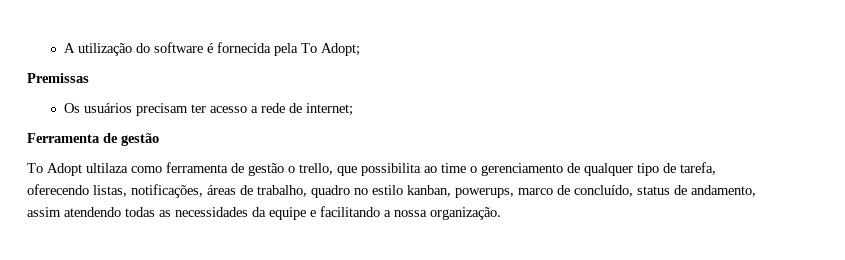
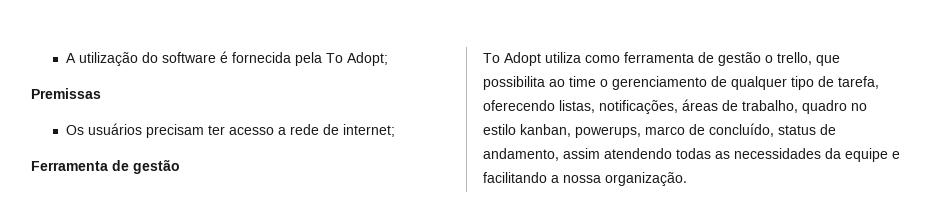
- To Adopt ultilaza como ferramenta de gestão o trello, que possibilita ao time o gerenciamento de qualquer tipo de tarefa, oferecendo listas, notificações, áreas de trabalho, quadro no estilo kanban, powerups, marco de concluído, status de andamento, assim atendendo todas as necessidades da equipe e facilitando a nossa organização.
+ To Adopt utiliza como ferramenta de gestão o trello, que possibilita ao time o gerenciamento de qualquer tipo de tarefa, oferecendo listas, notificações, áreas de trabalho, quadro no estilo kanban, powerups, marco de concluído, status de andamento, assim atendendo todas as necessidades da equipe e facilitando a nossa organização.

